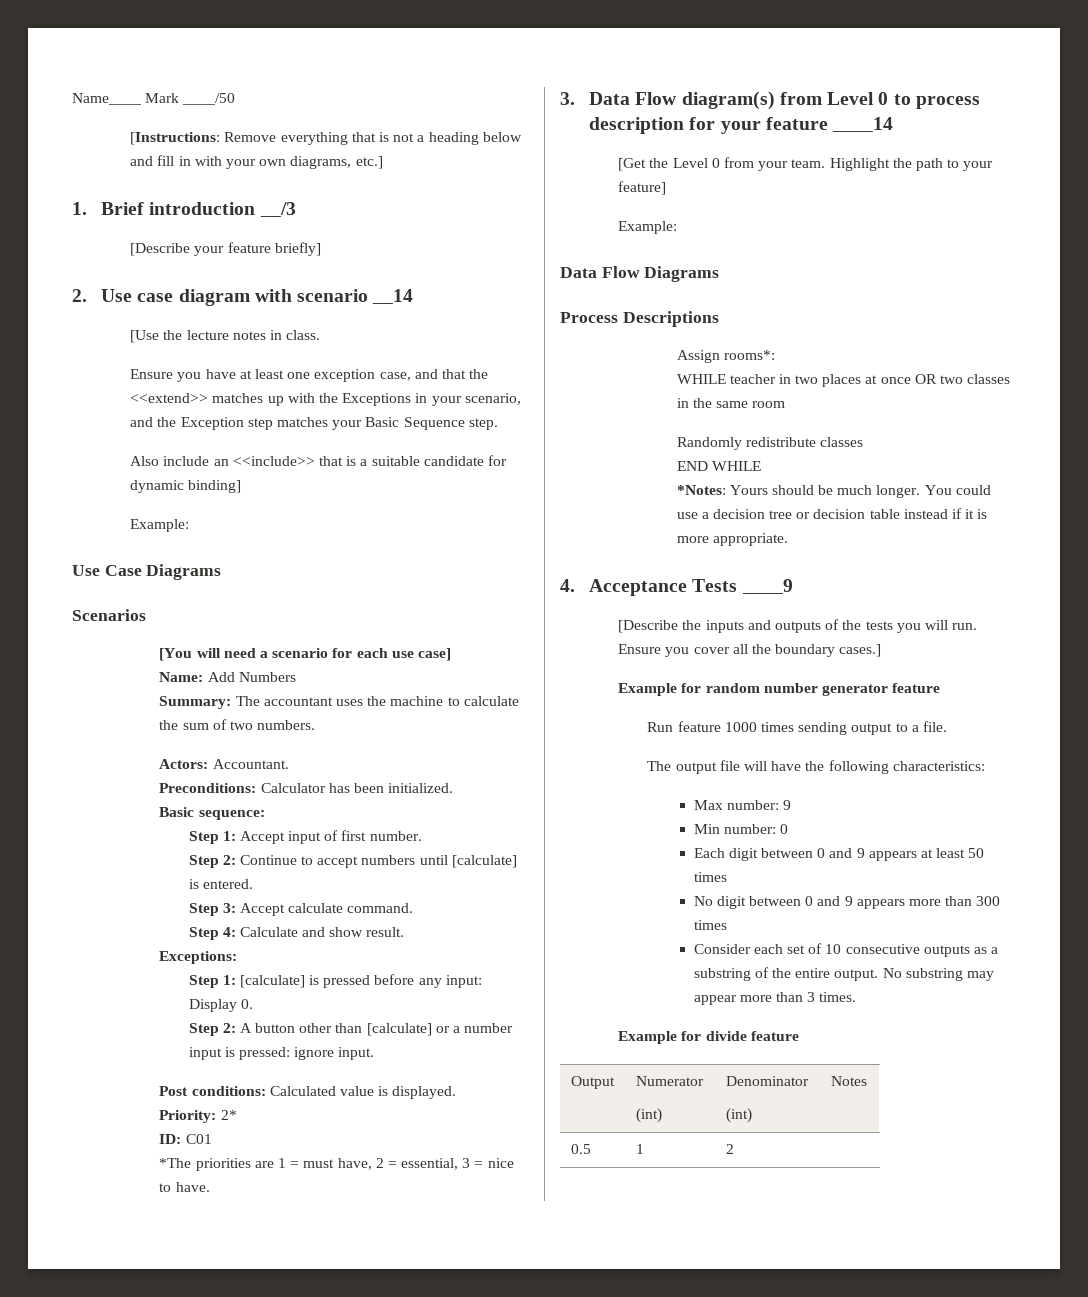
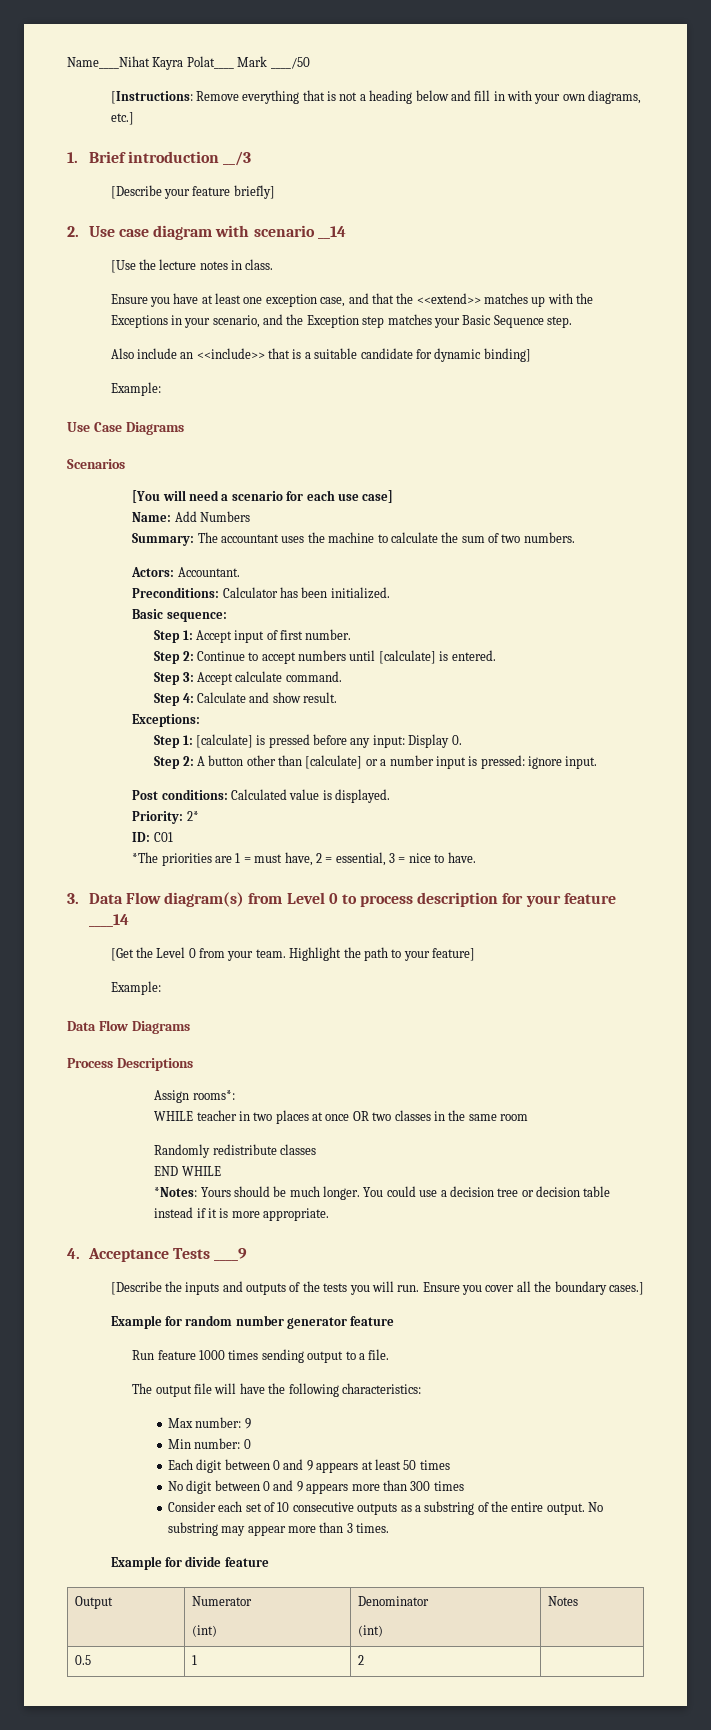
- Name____ Mark ____/50
+ Name____Nihat Kayra Polat____ Mark ____/50

